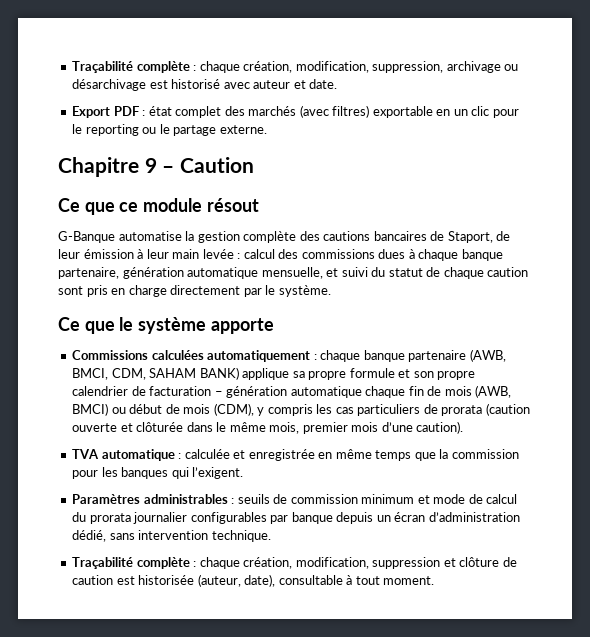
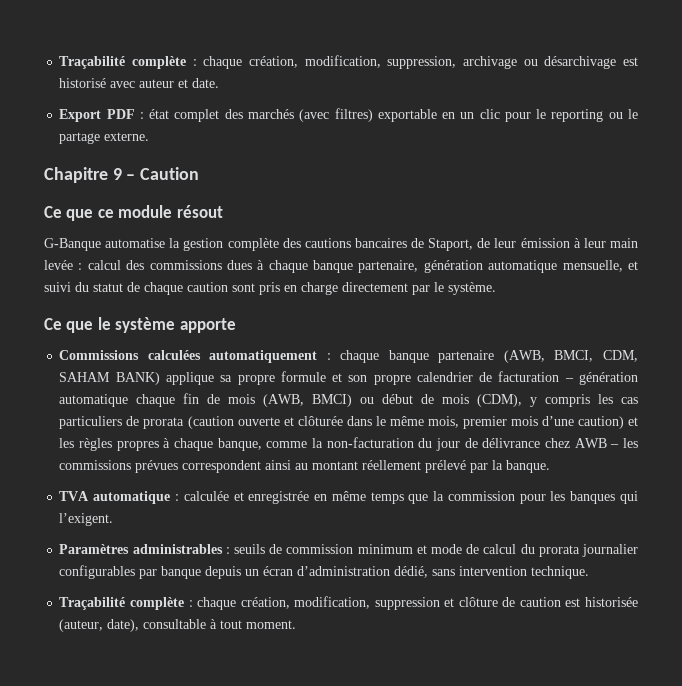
- Commissions calculées automatiquement : chaque banque partenaire (AWB, BMCI, CDM, SAHAM BANK) applique sa propre formule et son propre calendrier de facturation – génération automatique chaque fin de mois (AWB, BMCI) ou début de mois (CDM), y compris les cas particuliers de prorata (caution ouverte et clôturée dans le même mois, premier mois d’une caution).
+ Commissions calculées automatiquement : chaque banque partenaire (AWB, BMCI, CDM, SAHAM BANK) applique sa propre formule et son propre calendrier de facturation – génération automatique chaque fin de mois (AWB, BMCI) ou début de mois (CDM), y compris les cas particuliers de prorata (caution ouverte et clôturée dans le même mois, premier mois d’une caution) et les règles propres à chaque banque, comme la non-facturation du jour de délivrance chez AWB – les commissions prévues correspondent ainsi au montant réellement prélevé par la banque.

